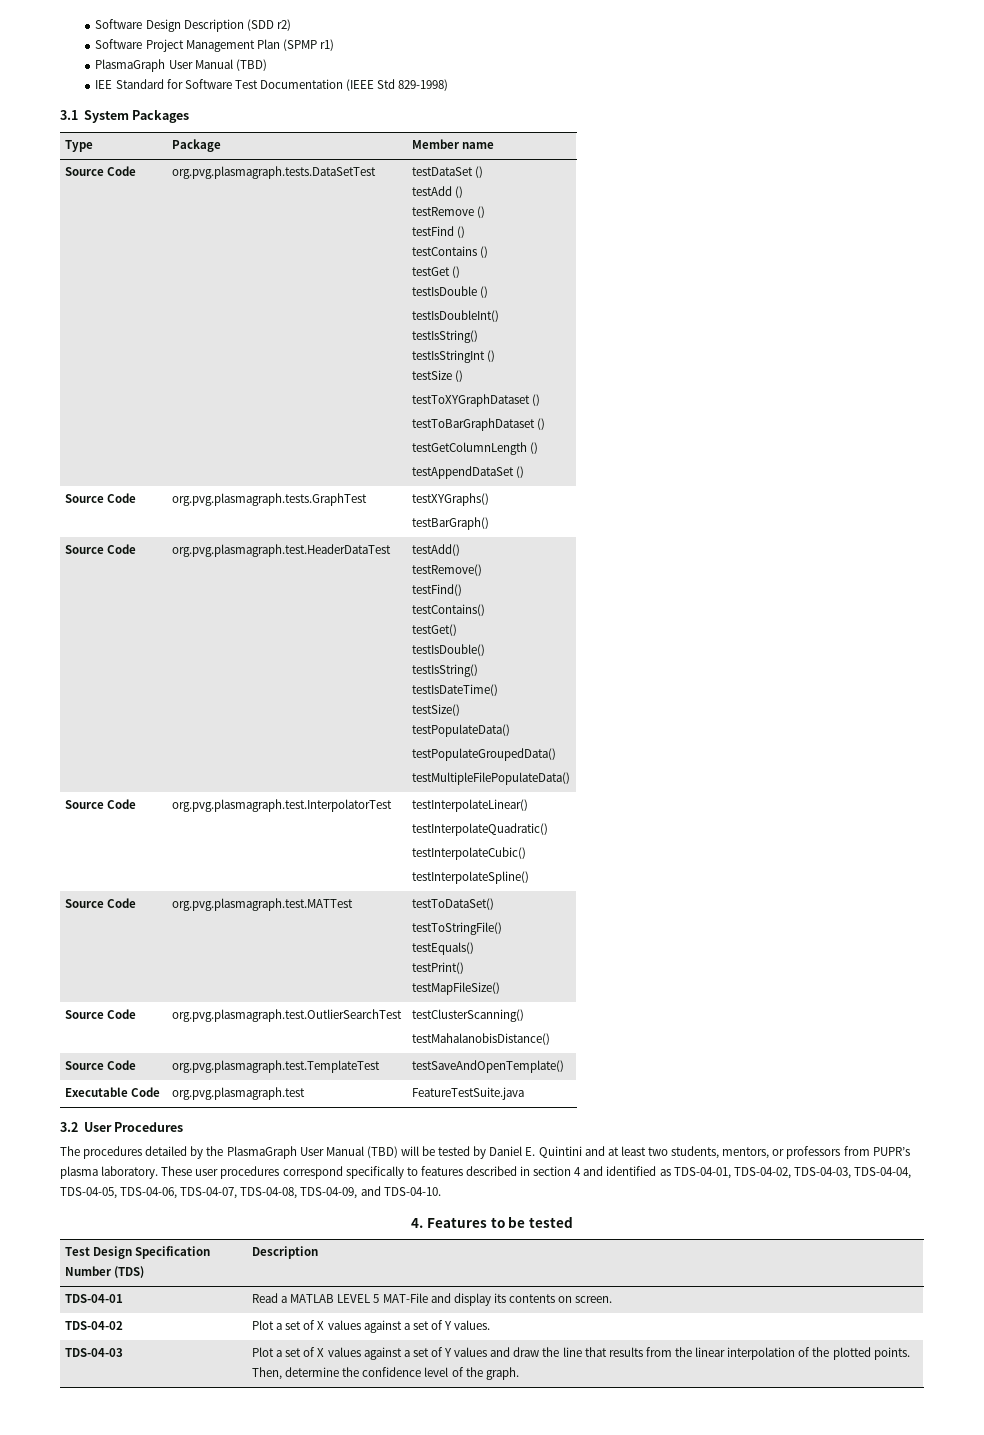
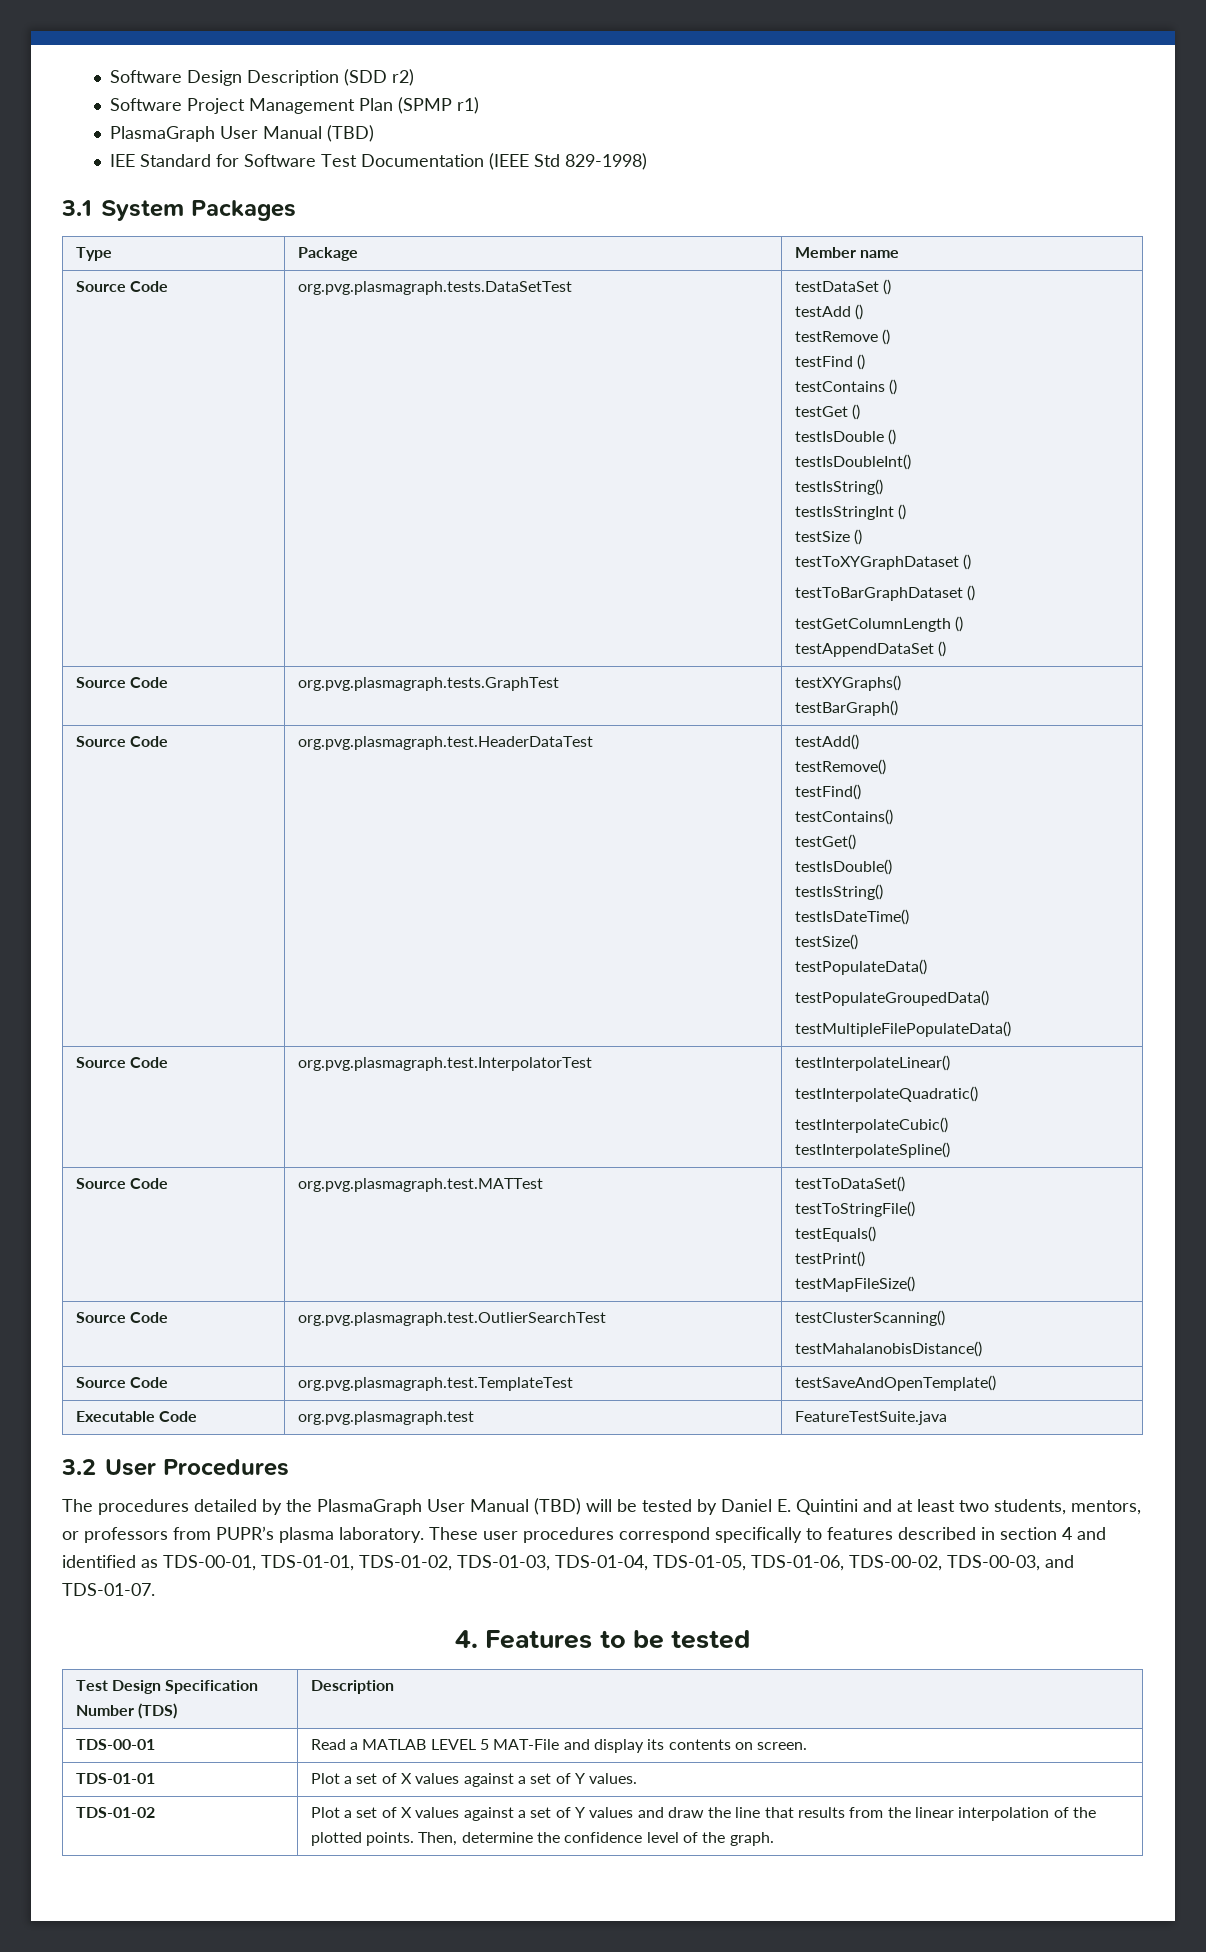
- These user procedures correspond specifically to features described in section 4 and identified as TDS-04-01, TDS-04-02, TDS-04-03, TDS-04-04, TDS-04-05, TDS-04-06, TDS-04-07, TDS-04-08, TDS-04-09, and TDS-04-10.
+ These user procedures correspond specifically to features described in section 4 and identified as TDS-00-01, TDS-01-01, TDS-01-02, TDS-01-03, TDS-01-04, TDS-01-05, TDS-01-06, TDS-00-02, TDS-00-03, and TDS-01-07.
- TDS-04-01 | Read a MATLAB LEVEL 5 MAT-File and display its contents on screen.
+ TDS-00-01 | Read a MATLAB LEVEL 5 MAT-File and display its contents on screen.
- TDS-04-02 | Plot a set of X values against a set of Y values.
+ TDS-01-01 | Plot a set of X values against a set of Y values.
- TDS-04-03 | Plot a set of X values against a set of Y values and draw the line that results from the linear interpolation of the plotted points. Then, determine the confidence level of the graph.
+ TDS-01-02 | Plot a set of X values against a set of Y values and draw the line that results from the linear interpolation of the plotted points. Then, determine the confidence level of the graph.

